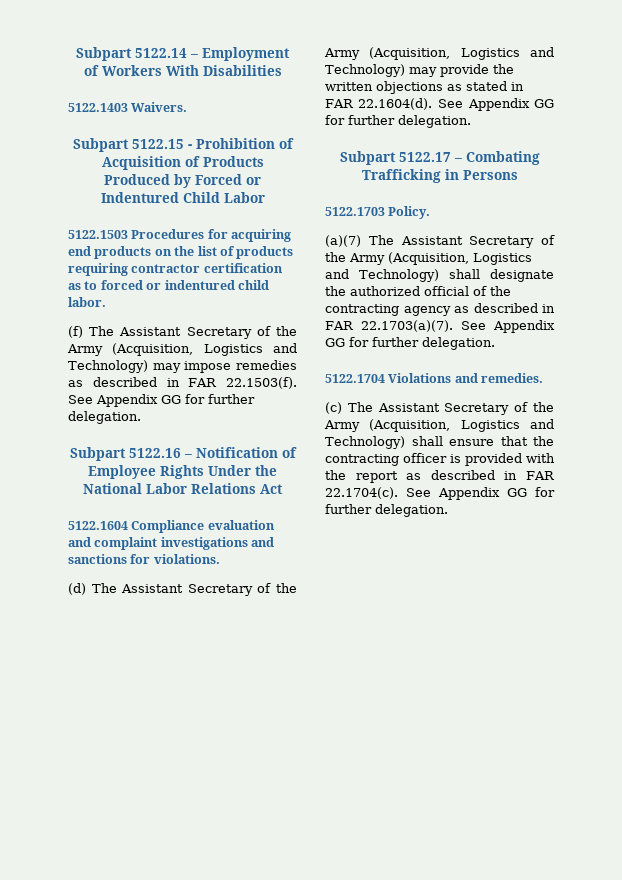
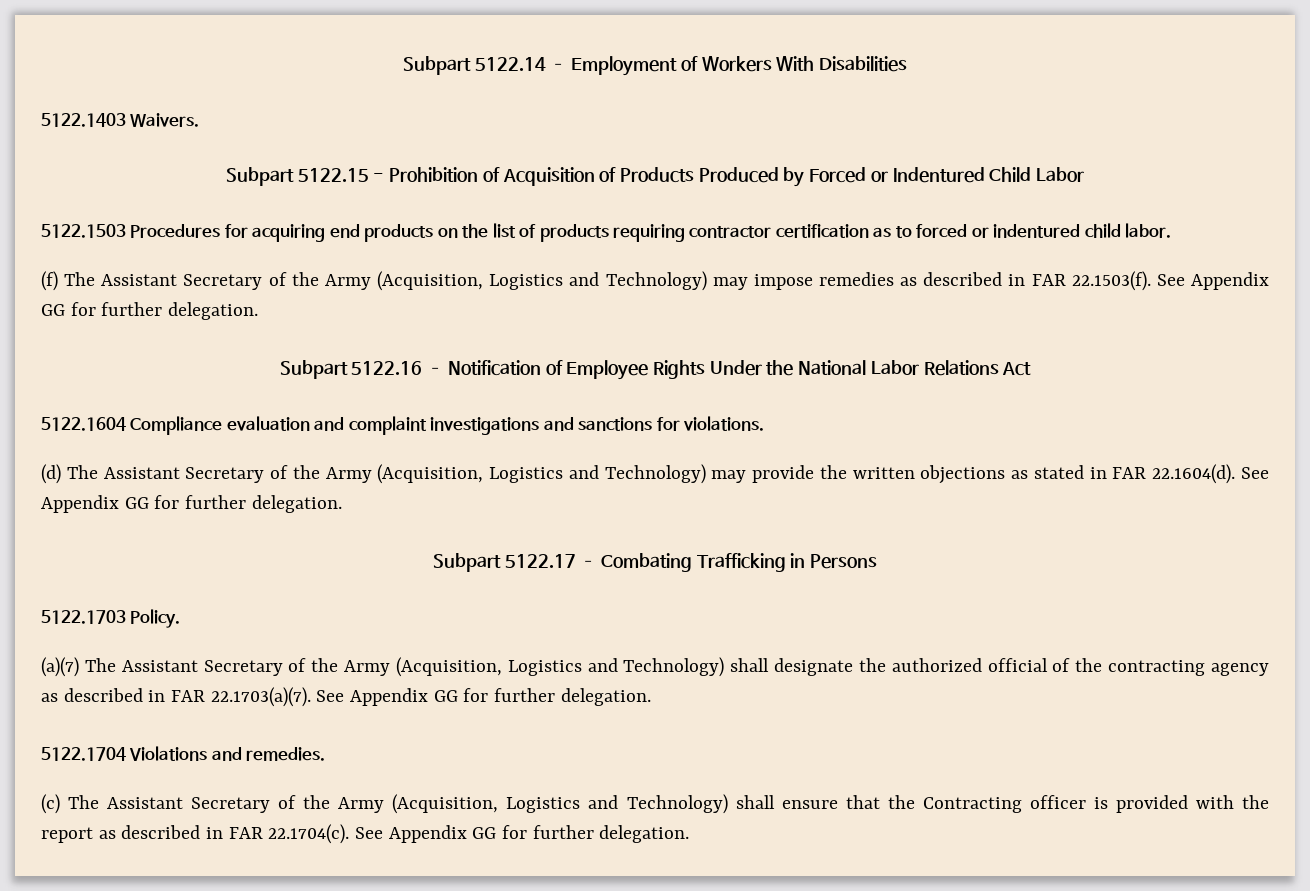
- (c) The Assistant Secretary of the Army (Acquisition, Logistics and Technology) shall ensure that the contracting officer is provided with the report as described in FAR 22.1704(c). See Appendix GG for further delegation.
+ (c) The Assistant Secretary of the Army (Acquisition, Logistics and Technology) shall ensure that the Contracting officer is provided with the report as described in FAR 22.1704(c). See Appendix GG for further delegation.

